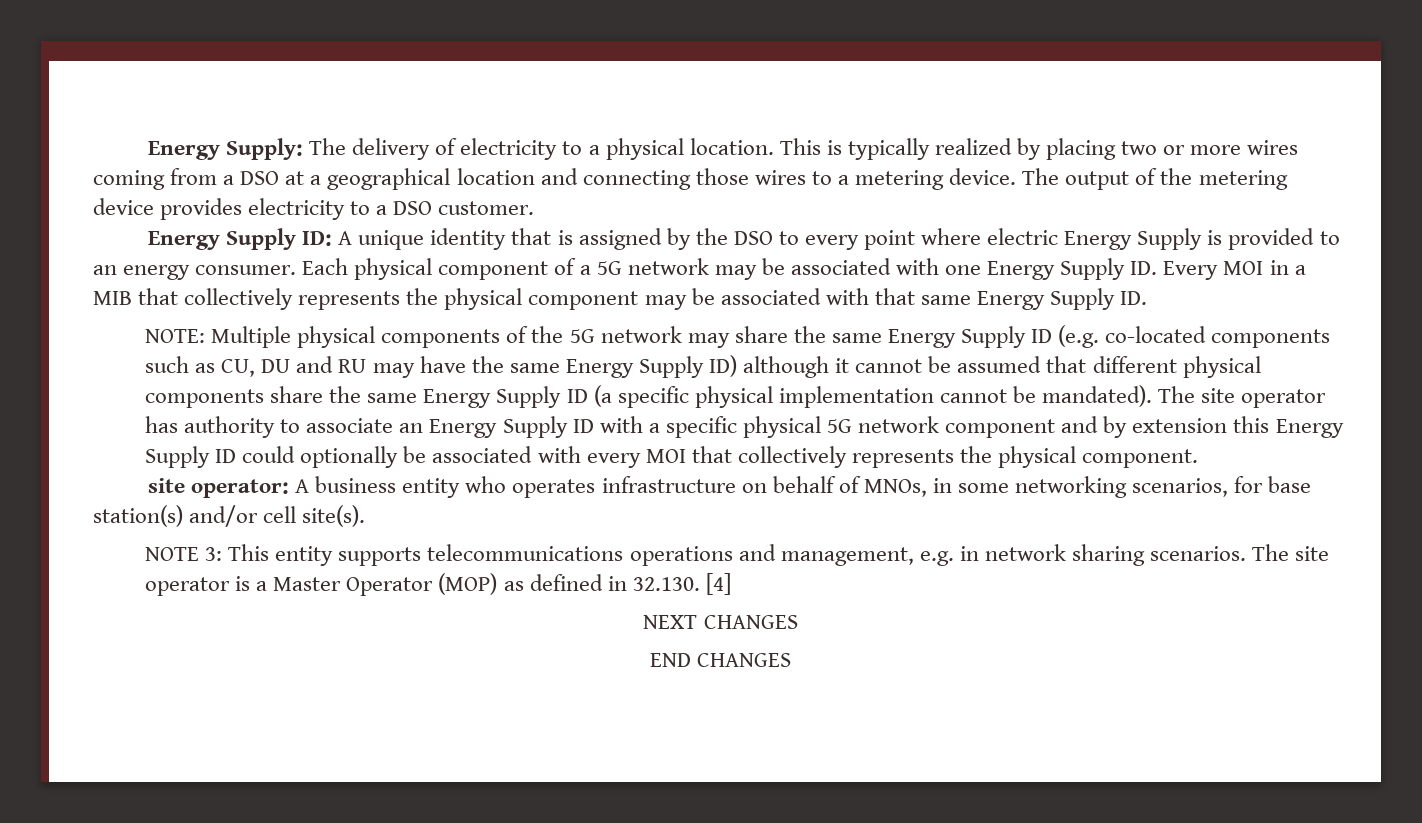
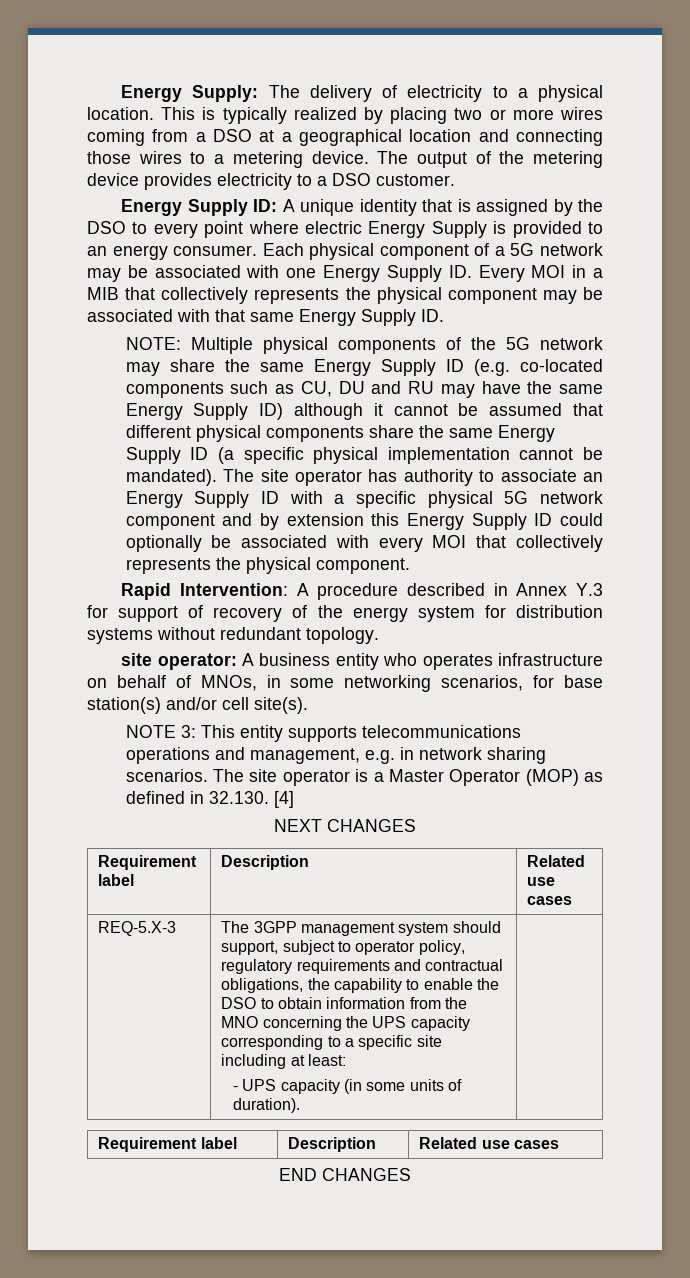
+ Rapid Intervention: A procedure described in Annex Y.3 for support of recovery of the energy system for distribution systems without redundant topology.
  NEXT CHANGES
+ Requirement label | Description | Related use cases
+ REQ-5.X-3 | The 3GPP management system should support, subject to operator policy, regulatory requirements and contractual obligations, the capability to enable the DSO to obtain information from the MNO concerning the UPS capacity corresponding to a specific site including at least:
+ - UPS capacity (in some units of duration). |
+ Requirement label | Description | Related use cases

